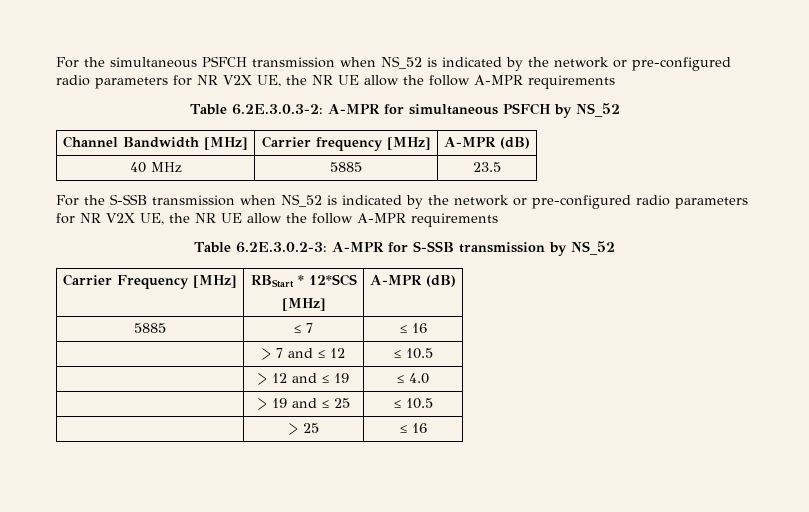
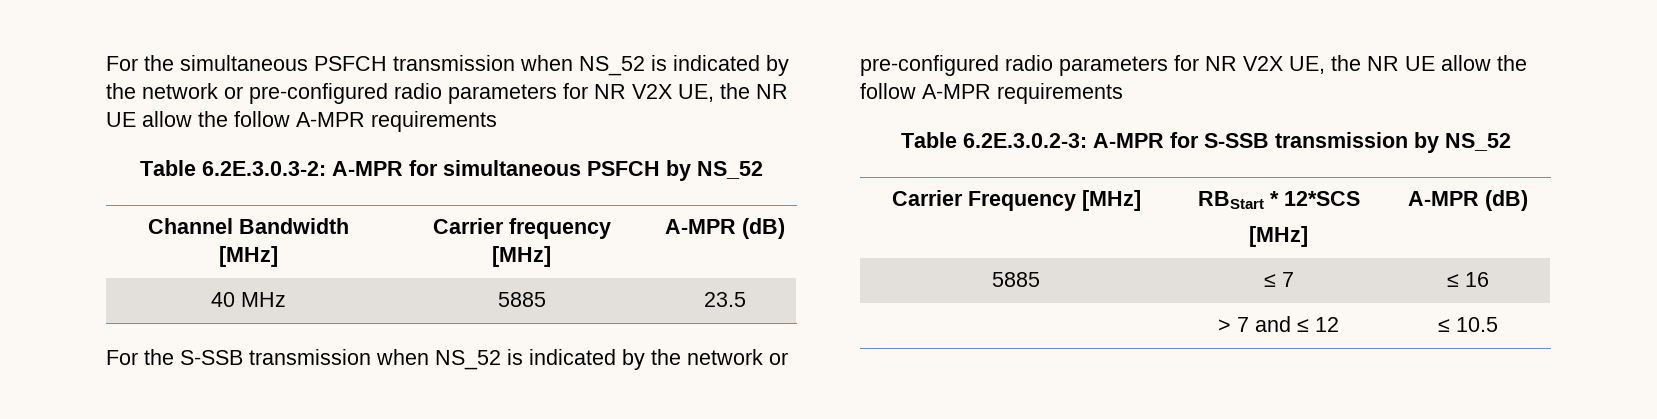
- | > 12 and ≤ 19 | ≤ 4.0
- | > 19 and ≤ 25 | ≤ 10.5
- | > 25 | ≤ 16

